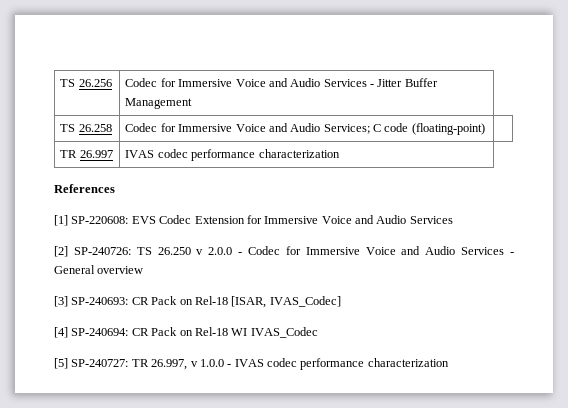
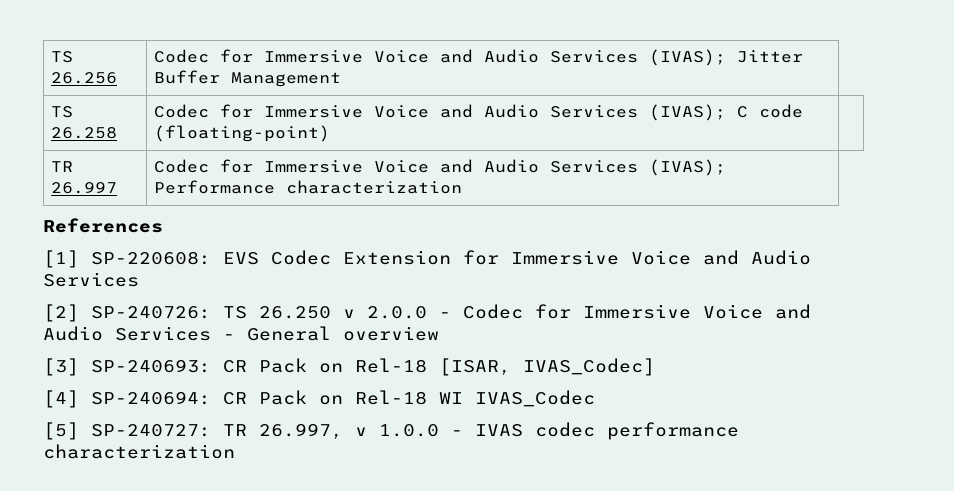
- TS 26.256 | Codec for Immersive Voice and Audio Services - Jitter Buffer Management
+ TS 26.256 | Codec for Immersive Voice and Audio Services (IVAS); Jitter Buffer Management
- TS 26.258 | Codec for Immersive Voice and Audio Services; C code (floating-point) |
+ TS 26.258 | Codec for Immersive Voice and Audio Services (IVAS); C code (floating-point) |
- TR 26.997 | IVAS codec performance characterization
+ TR 26.997 | Codec for Immersive Voice and Audio Services (IVAS); Performance characterization

